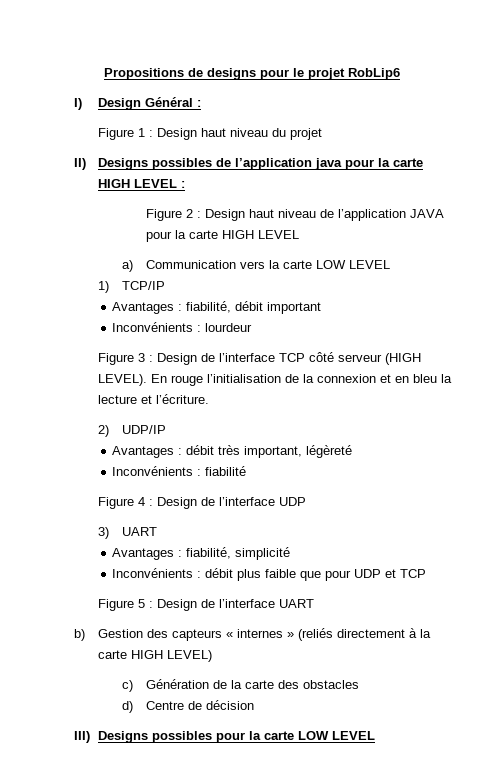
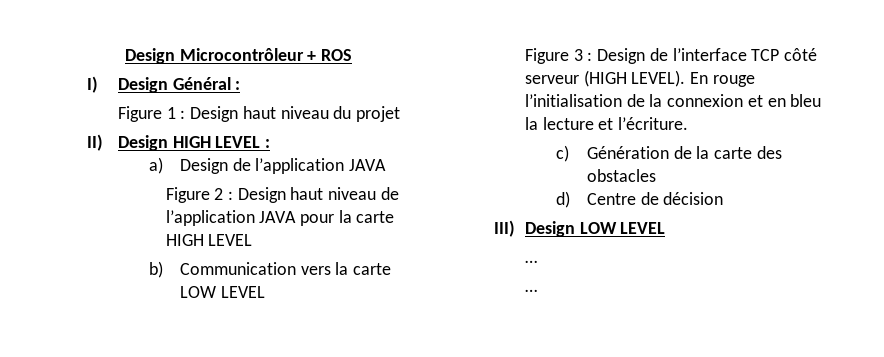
- Propositions de designs pour le projet RobLip6
+ Design Microcontrôleur + ROS
- II) Designs possibles de l’application java pour la carte HIGH LEVEL :
+ II) Design HIGH LEVEL :
+ a) Design de l’application JAVA
- a) Communication vers la carte LOW LEVEL
+ b) Communication vers la carte LOW LEVEL
- 1) TCP/IP
- Avantages : fiabilité, débit important
- Inconvénients : lourdeur
- 2) UDP/IP
- Avantages : débit très important, légèreté
- Inconvénients : fiabilité
- Figure 4 : Design de l’interface UDP
- 3) UART
- Avantages : fiabilité, simplicité
- Inconvénients : débit plus faible que pour UDP et TCP
- Figure 5 : Design de l’interface UART
- b) Gestion des capteurs « internes » (reliés directement à la carte HIGH LEVEL)
- III) Designs possibles pour la carte LOW LEVEL
+ III) Design LOW LEVEL
+ …
+ …

